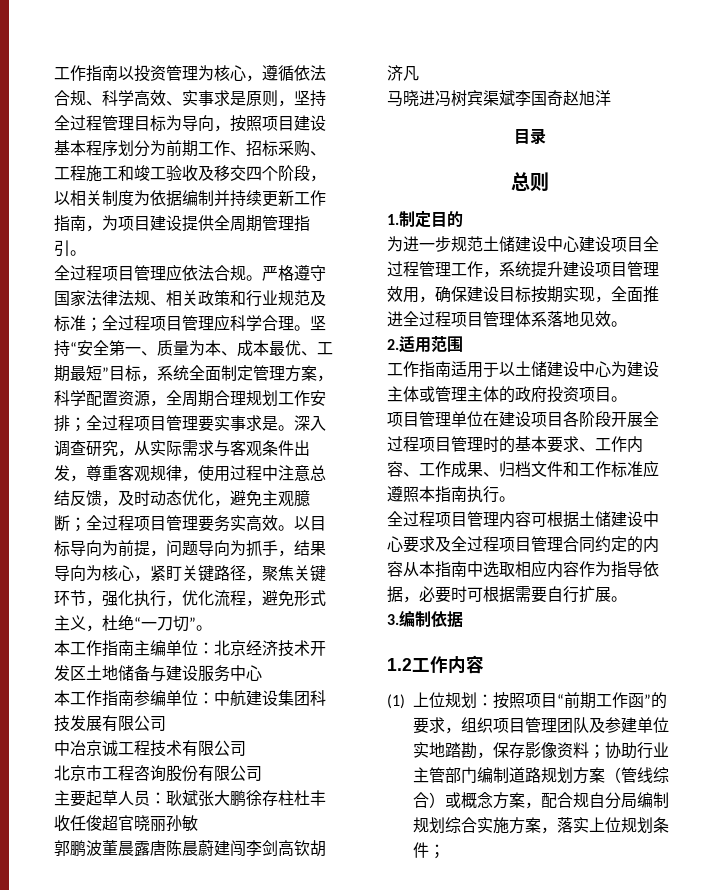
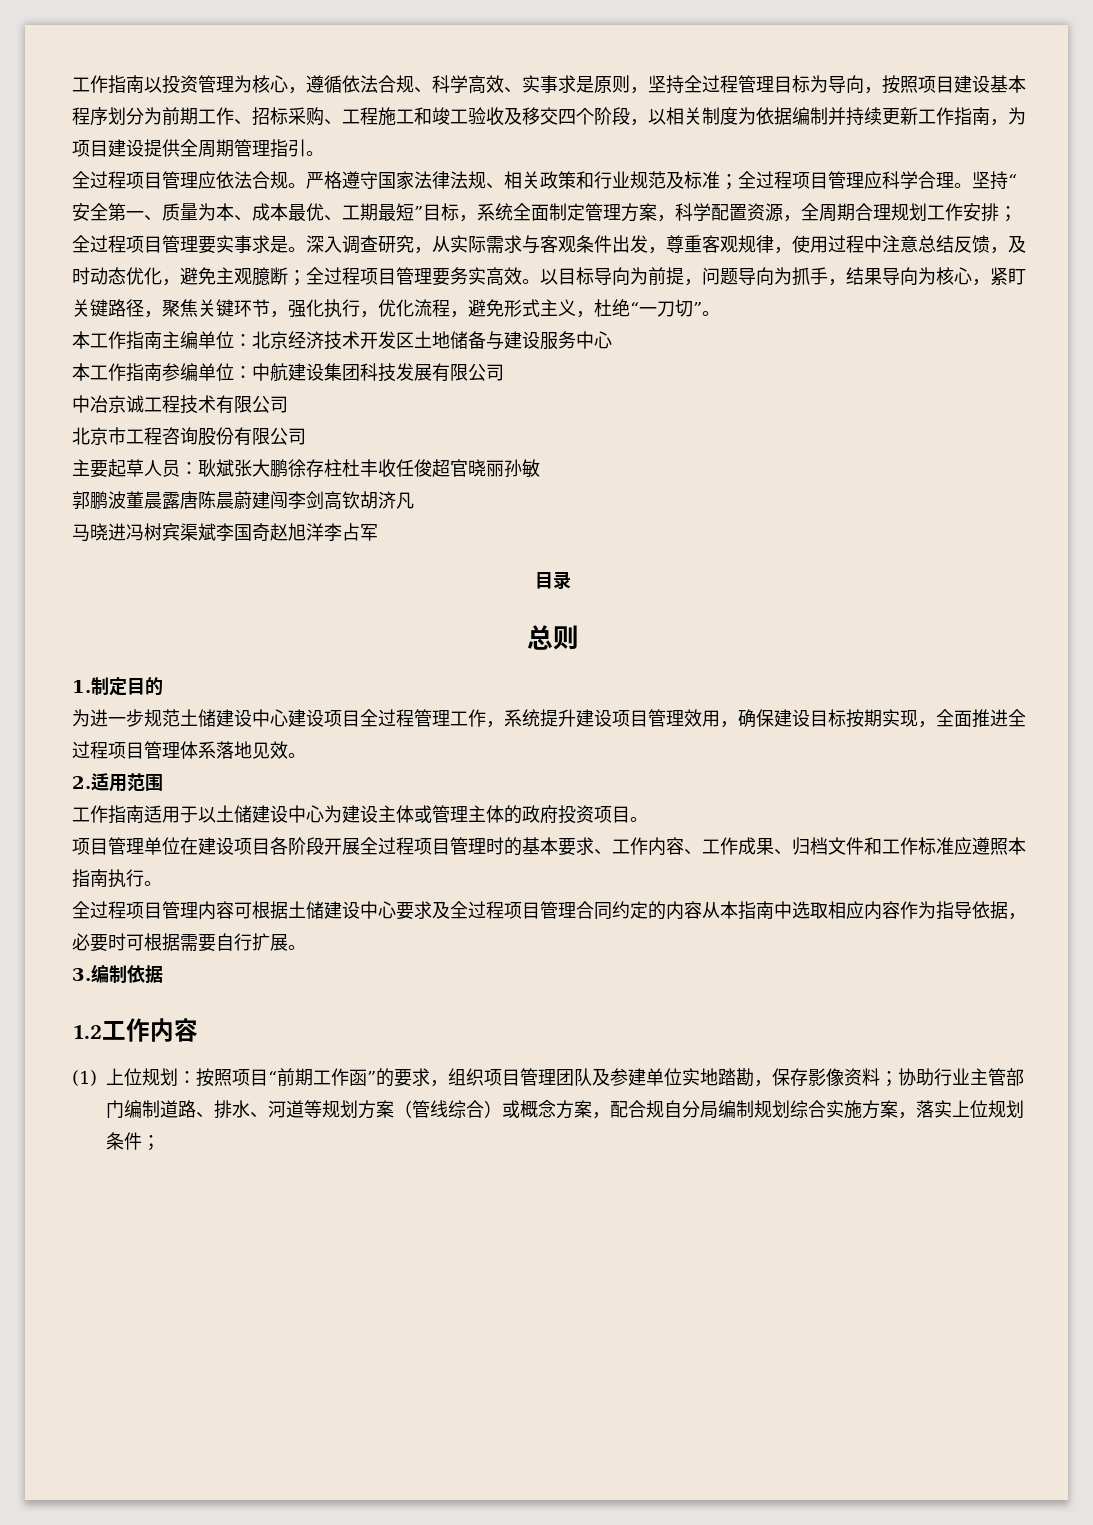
- 马晓进冯树宾渠斌李国奇赵旭洋
+ 马晓进冯树宾渠斌李国奇赵旭洋李占军
- (1)上位规划：按照项目“前期工作函”的要求，组织项目管理团队及参建单位实地踏勘，保存影像资料；协助行业主管部门编制道路规划方案（管线综合）或概念方案，配合规自分局编制规划综合实施方案，落实上位规划条件；
+ (1)上位规划：按照项目“前期工作函”的要求，组织项目管理团队及参建单位实地踏勘，保存影像资料；协助行业主管部门编制道路、排水、河道等规划方案（管线综合）或概念方案，配合规自分局编制规划综合实施方案，落实上位规划条件；

